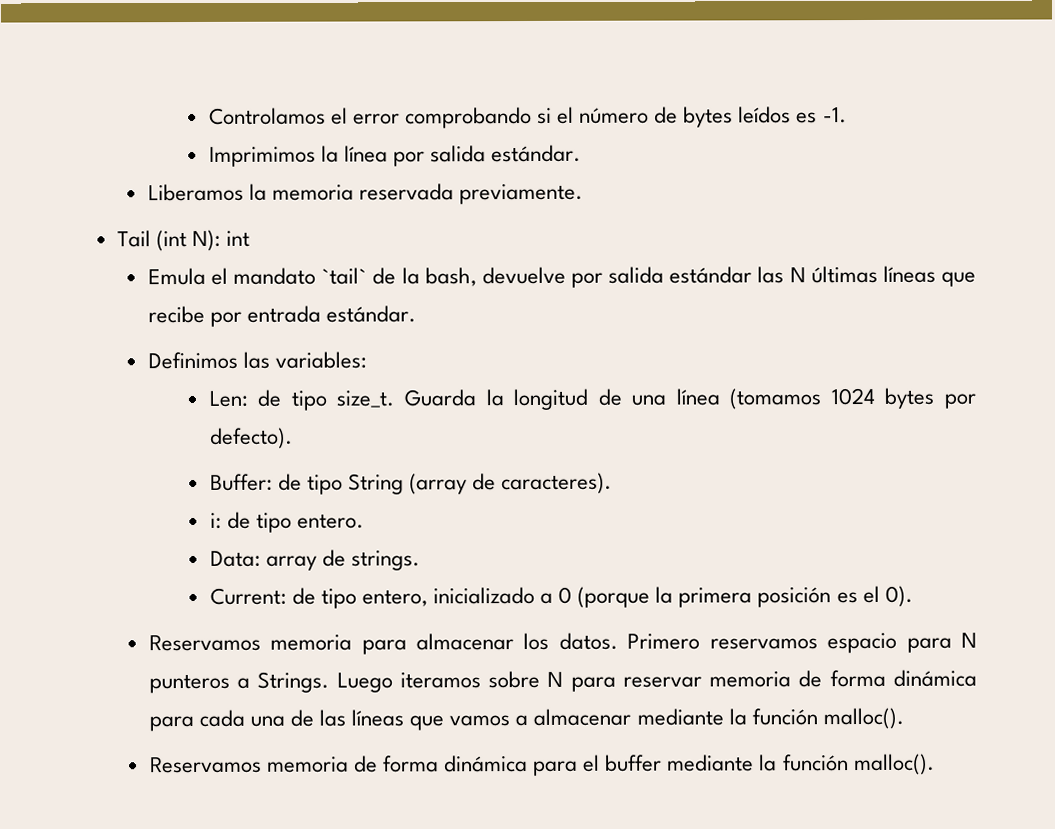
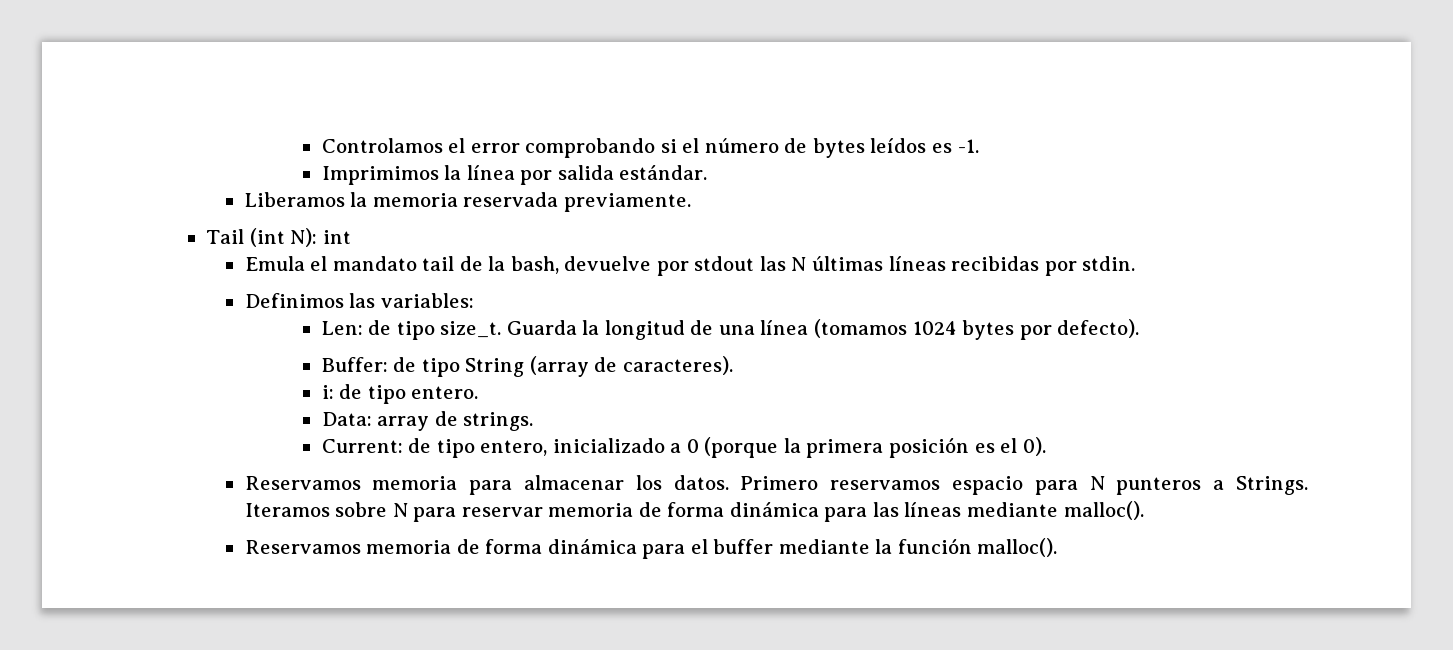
- Emula el mandato `tail` de la bash, devuelve por salida estándar las N últimas líneas que recibe por entrada estándar.
+ Emula el mandato tail de la bash, devuelve por stdout las N últimas líneas recibidas por stdin.
- Luego iteramos sobre N para reservar memoria de forma dinámica para cada una de las líneas que vamos a almacenar mediante la función malloc().
+ Iteramos sobre N para reservar memoria de forma dinámica para las líneas mediante malloc().

